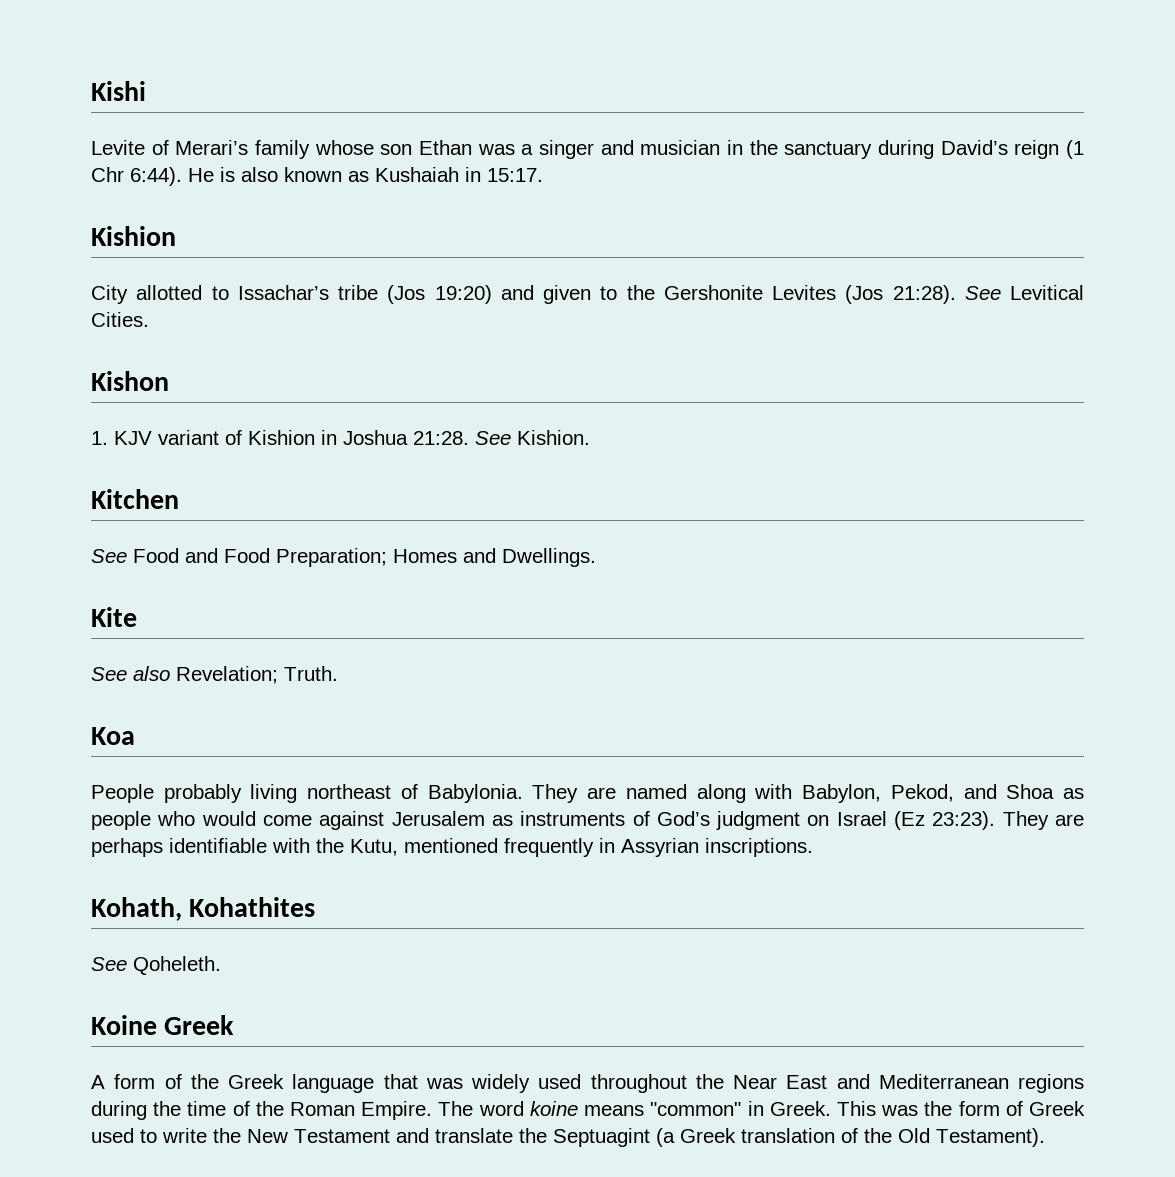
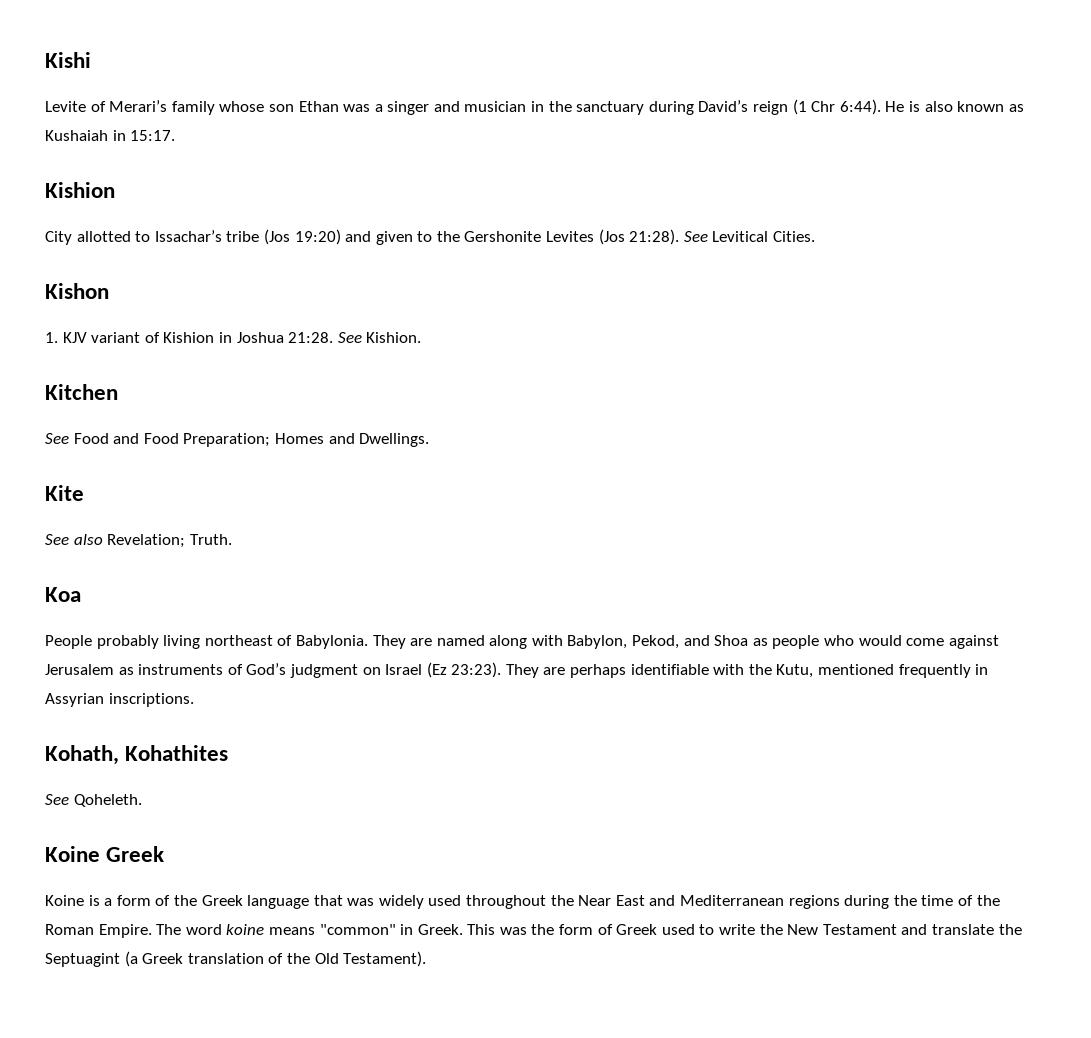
- A form of the Greek language that was widely used throughout the Near East and Mediterranean regions during the time of the Roman Empire.
+ Koine is a form of the Greek language that was widely used throughout the Near East and Mediterranean regions during the time of the Roman Empire.

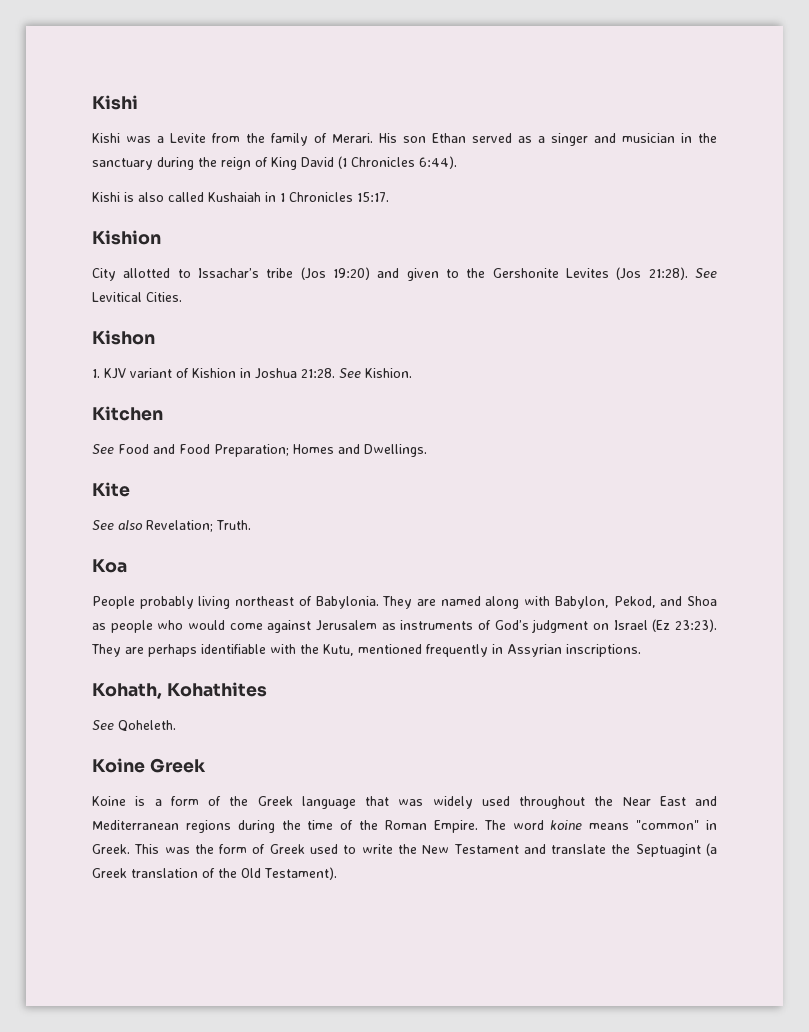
- Levite of Merari’s family whose son Ethan was a singer and musician in the sanctuary during David’s reign (1 Chr 6:44). He is also known as Kushaiah in 15:17.
+ Kishi was a Levite from the family of Merari. His son Ethan served as a singer and musician in the sanctuary during the reign of King David (1 Chronicles 6:44).
+ Kishi is also called Kushaiah in 1 Chronicles 15:17.

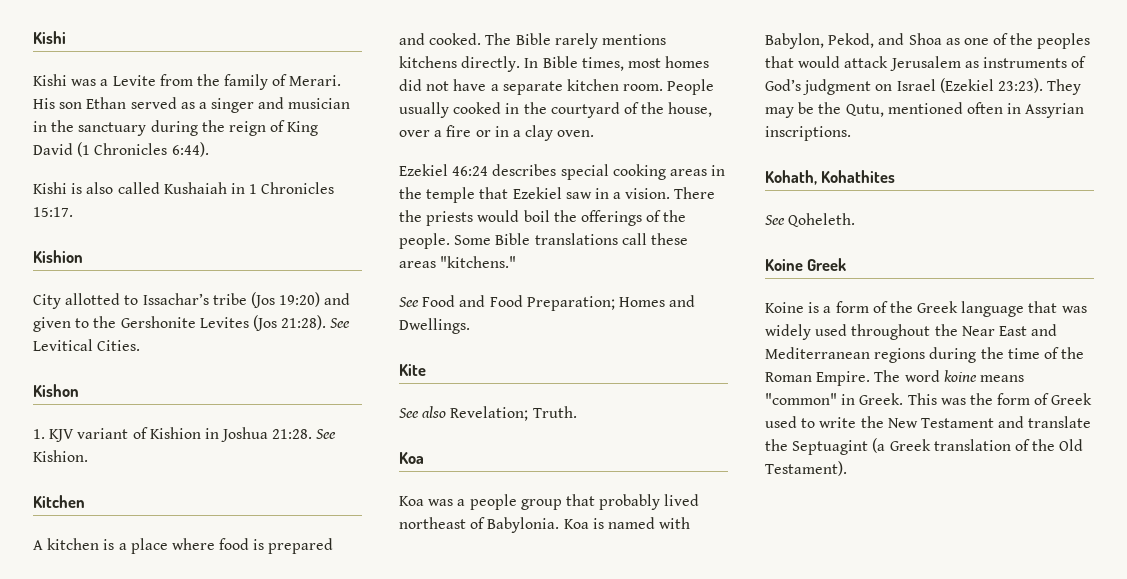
+ A kitchen is a place where food is prepared and cooked. The Bible rarely mentions kitchens directly. In Bible times, most homes did not have a separate kitchen room. People usually cooked in the courtyard of the house, over a fire or in a clay oven.
+ Ezekiel 46:24 describes special cooking areas in the temple that Ezekiel saw in a vision. There the priests would boil the offerings of the people. Some Bible translations call these areas "kitchens."
- People probably living northeast of Babylonia. They are named along with Babylon, Pekod, and Shoa as people who would come against Jerusalem as instruments of God’s judgment on Israel (Ez 23:23).
+ Koa was a people group that probably lived northeast of Babylonia. Koa is named with Babylon, Pekod, and Shoa as one of the peoples that would attack Jerusalem as instruments of God’s judgment on Israel (Ezekiel 23:23).
- They are perhaps identifiable with the Kutu, mentioned frequently in Assyrian inscriptions.
+ They may be the Qutu, mentioned often in Assyrian inscriptions.

